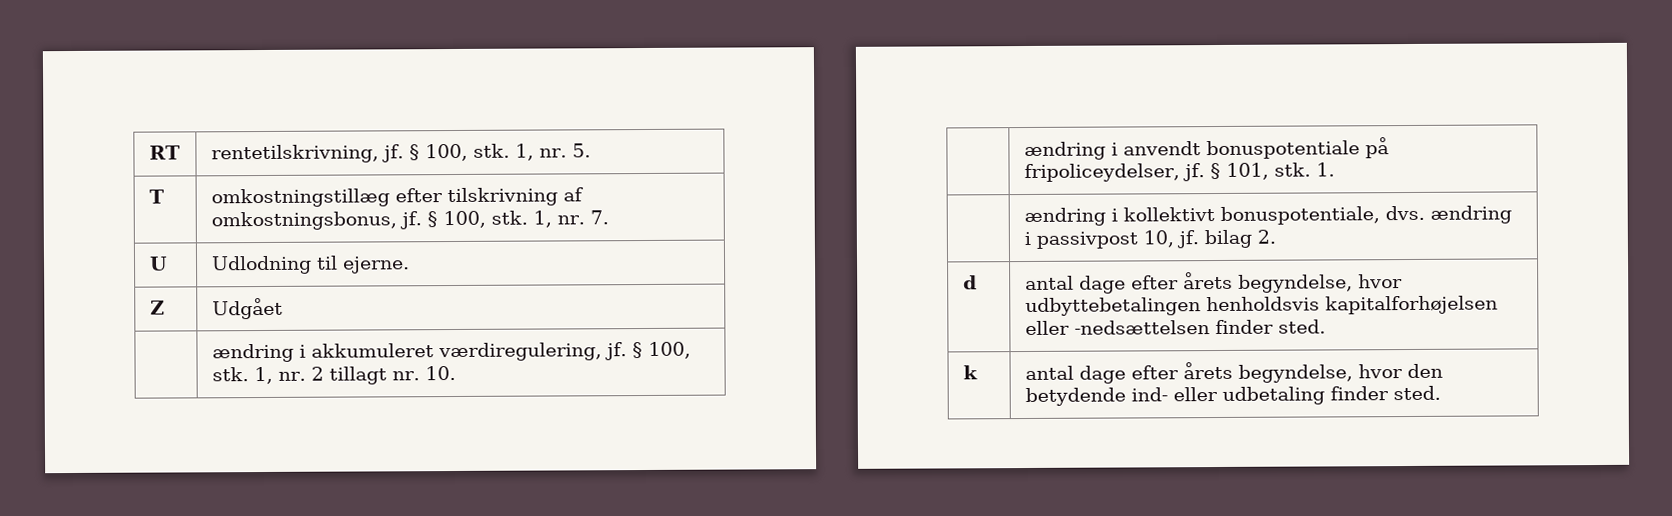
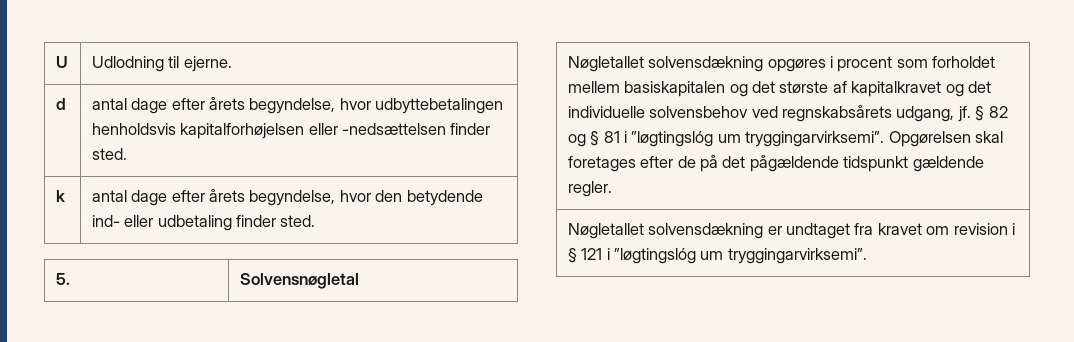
- RT | rentetilskrivning, jf. § 100, stk. 1, nr. 5.
- T | omkostningstillæg efter tilskrivning af omkostningsbonus, jf. § 100, stk. 1, nr. 7.
  U | Udlodning til ejerne.
- Z | Udgået
- | ændring i akkumuleret værdiregulering, jf. § 100, stk. 1, nr. 2 tillagt nr. 10.
- | ændring i anvendt bonuspotentiale på fripoliceydelser, jf. § 101, stk. 1.
- | ændring i kollektivt bonuspotentiale, dvs. ændring i passivpost 10, jf. bilag 2.
+ 5. | Solvensnøgletal
+ Nøgletallet solvensdækning opgøres i procent som forholdet mellem basiskapitalen og det største af kapitalkravet og det individuelle solvensbehov ved regnskabsårets udgang, jf. § 82 og § 81 i ”løgtingslóg um tryggingarvirksemi”. Opgørelsen skal foretages efter de på det pågældende tidspunkt gældende regler.
+ Nøgletallet solvensdækning er undtaget fra kravet om revision i § 121 i ”løgtingslóg um tryggingarvirksemi”.

